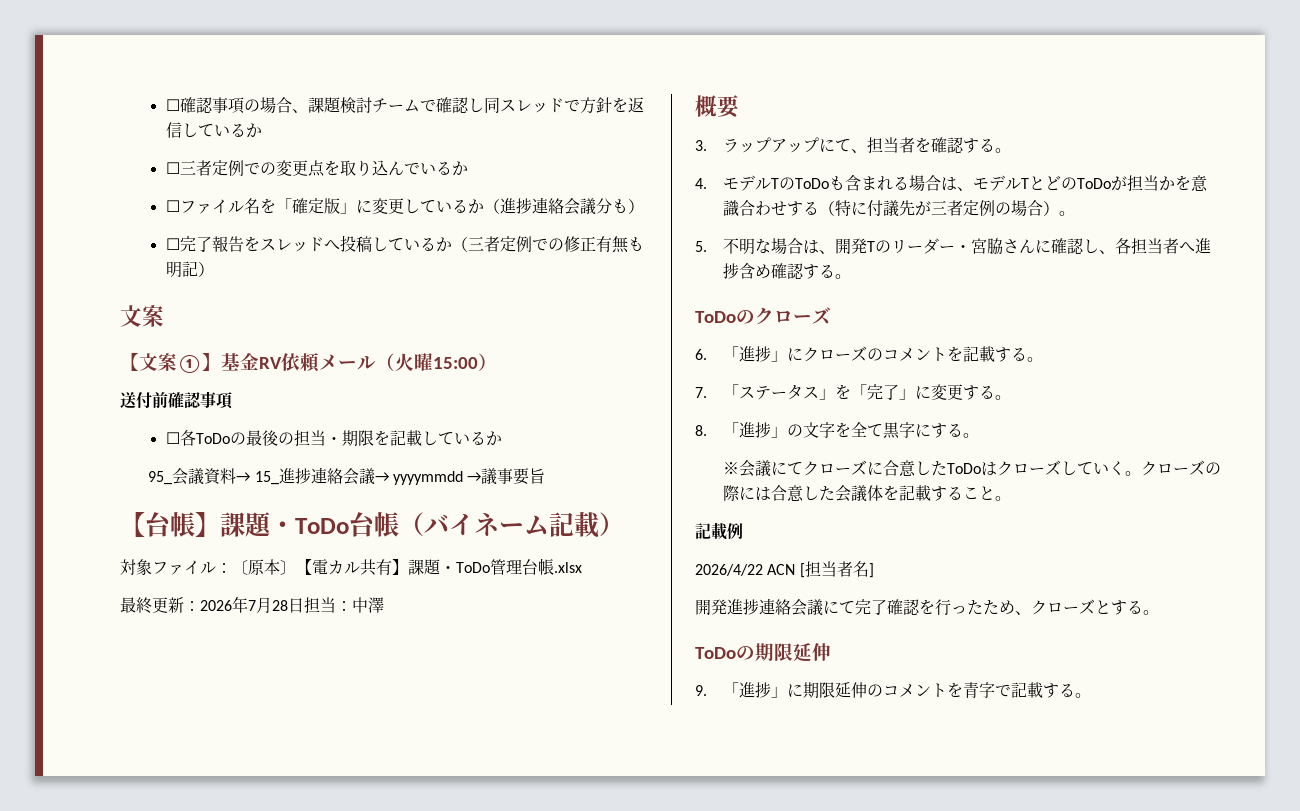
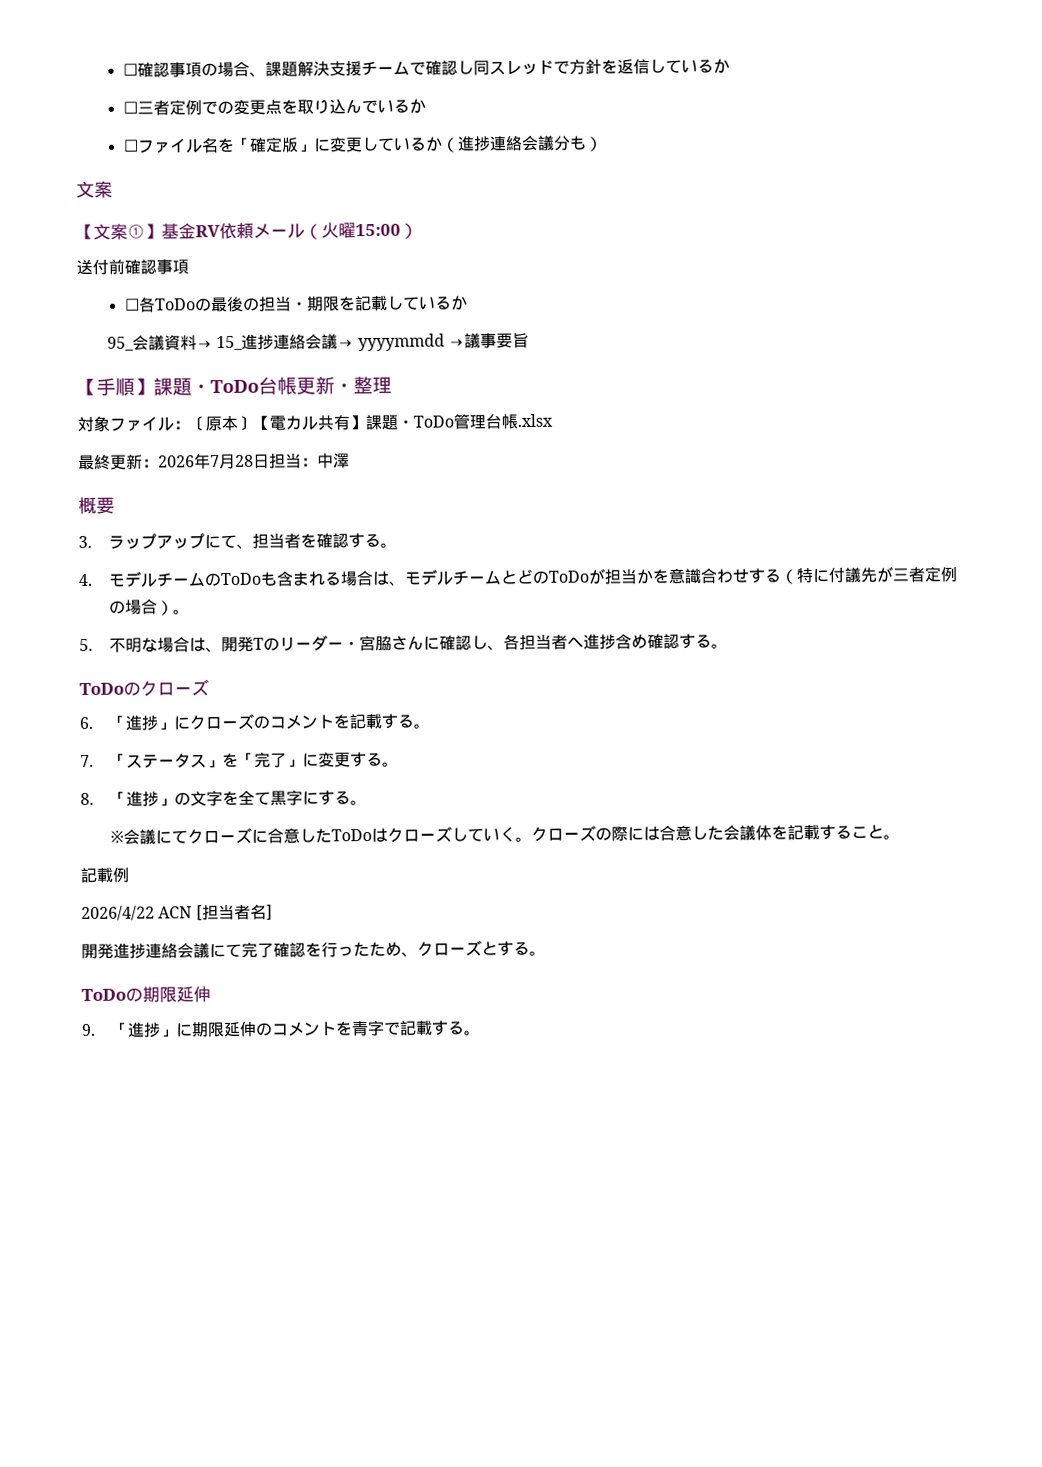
- ☐確認事項の場合、課題検討チームで確認し同スレッドで方針を返信しているか
+ ☐確認事項の場合、課題解決支援チームで確認し同スレッドで方針を返信しているか
- ☐完了報告をスレッドへ投稿しているか（三者定例での修正有無も明記）
- 【台帳】課題・ToDo台帳（バイネーム記載）
+ 【手順】課題・ToDo台帳更新・整理
- 4.モデルTのToDoも含まれる場合は、モデルTとどのToDoが担当かを意識合わせする（特に付議先が三者定例の場合）。
+ 4.モデルチームのToDoも含まれる場合は、モデルチームとどのToDoが担当かを意識合わせする（特に付議先が三者定例の場合）。

